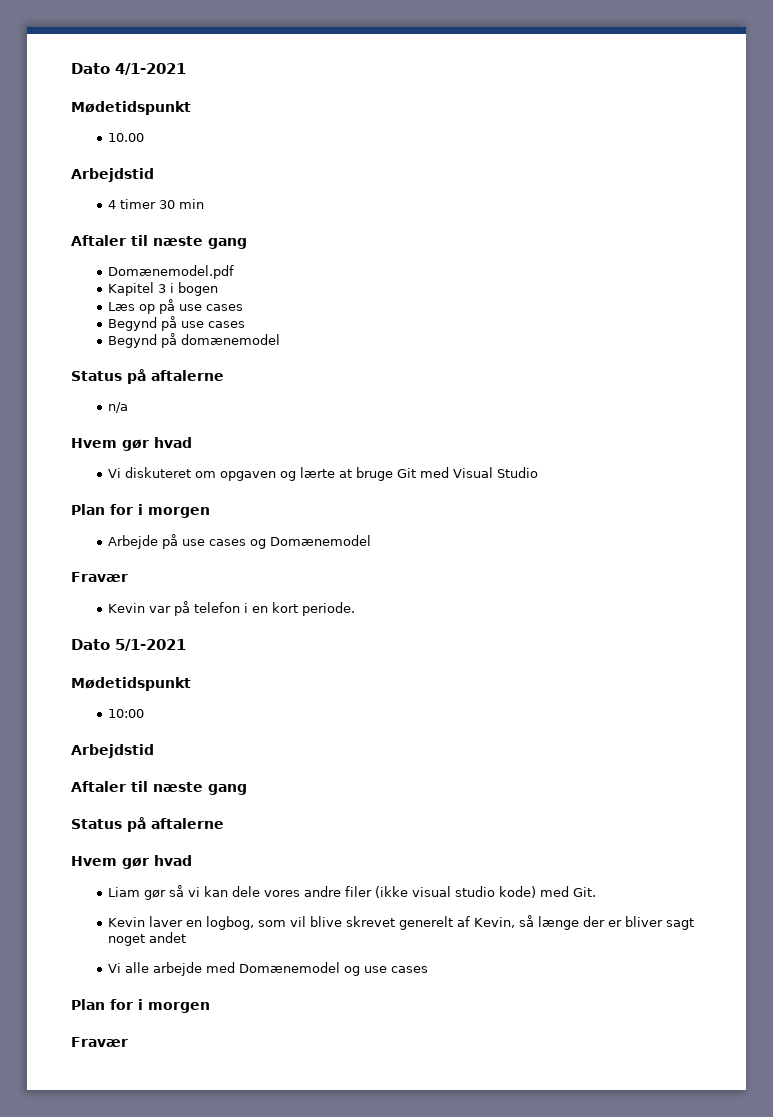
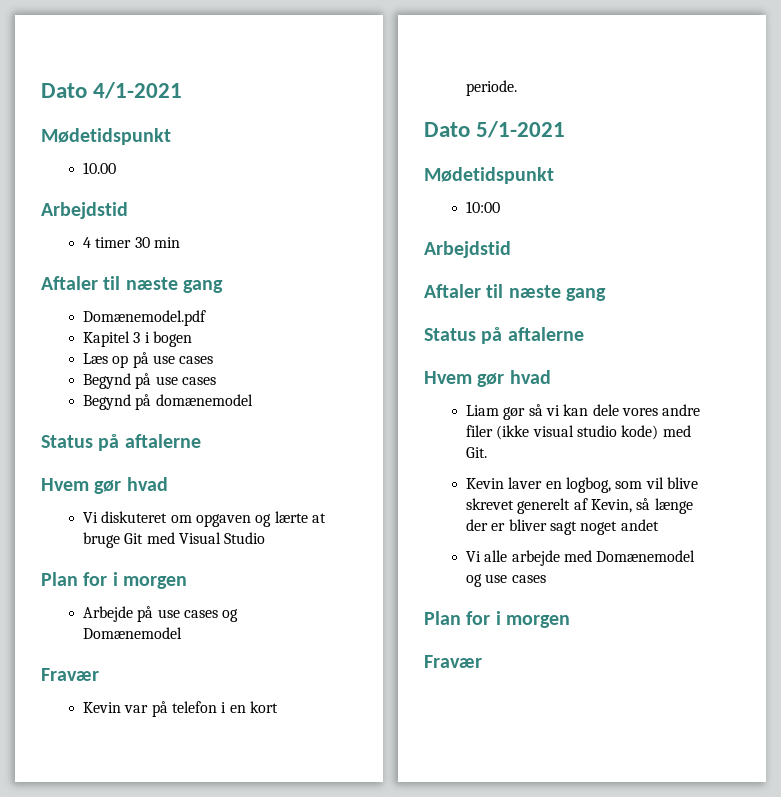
- n/a

